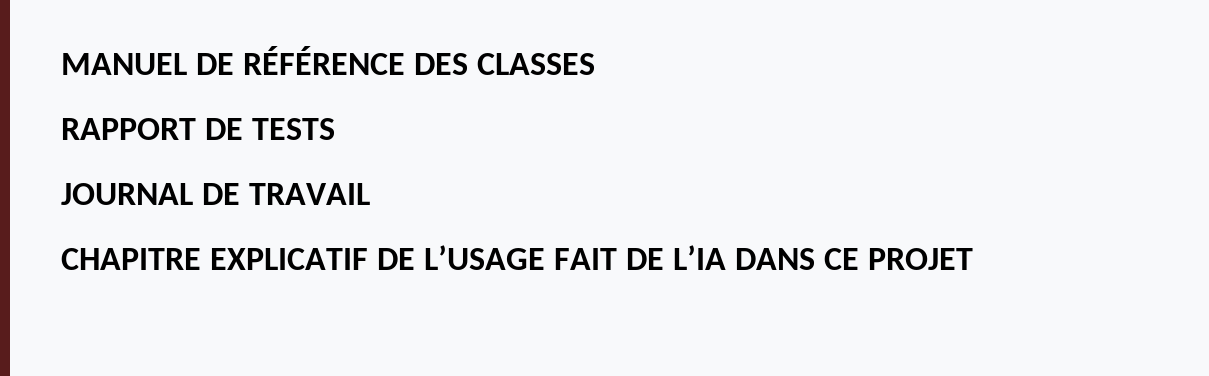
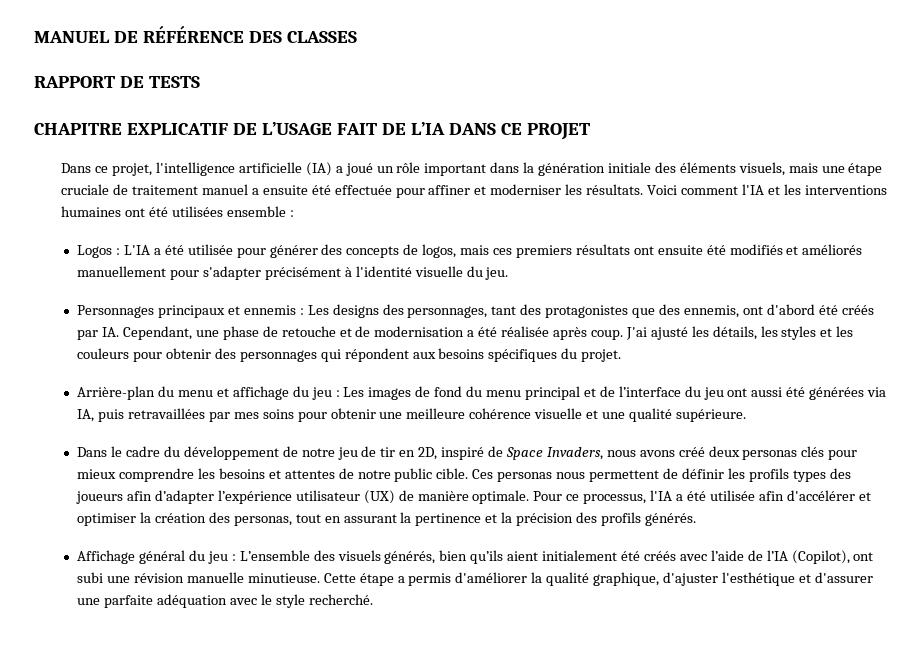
- JOURNAL DE TRAVAIL
+ Dans ce projet, l'intelligence artificielle (IA) a joué un rôle important dans la génération initiale des éléments visuels, mais une étape cruciale de traitement manuel a ensuite été effectuée pour affiner et moderniser les résultats. Voici comment l'IA et les interventions humaines ont été utilisées ensemble :
+ Logos : L'IA a été utilisée pour générer des concepts de logos, mais ces premiers résultats ont ensuite été modifiés et améliorés manuellement pour s'adapter précisément à l'identité visuelle du jeu.
+ Personnages principaux et ennemis : Les designs des personnages, tant des protagonistes que des ennemis, ont d'abord été créés par IA. Cependant, une phase de retouche et de modernisation a été réalisée après coup. J'ai ajusté les détails, les styles et les couleurs pour obtenir des personnages qui répondent aux besoins spécifiques du projet.
+ Arrière-plan du menu et affichage du jeu : Les images de fond du menu principal et de l’interface du jeu ont aussi été générées via IA, puis retravaillées par mes soins pour obtenir une meilleure cohérence visuelle et une qualité supérieure.
+ Dans le cadre du développement de notre jeu de tir en 2D, inspiré de Space Invaders, nous avons créé deux personas clés pour mieux comprendre les besoins et attentes de notre public cible. Ces personas nous permettent de définir les profils types des joueurs afin d’adapter l’expérience utilisateur (UX) de manière optimale. Pour ce processus, l'IA a été utilisée afin d'accélérer et optimiser la création des personas, tout en assurant la pertinence et la précision des profils générés.
+ Affichage général du jeu : L’ensemble des visuels générés, bien qu’ils aient initialement été créés avec l’aide de l’IA (Copilot), ont subi une révision manuelle minutieuse. Cette étape a permis d'améliorer la qualité graphique, d'ajuster l'esthétique et d'assurer une parfaite adéquation avec le style recherché.

